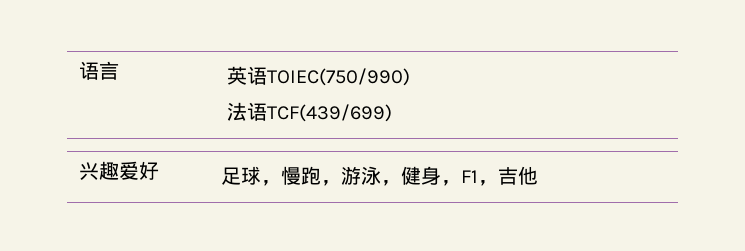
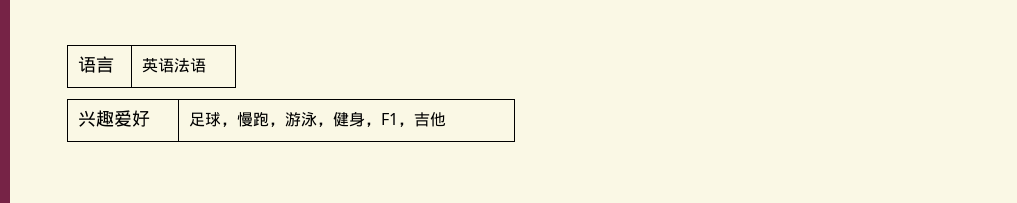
- 语言 | 英语TOIEC(750/990)
- 法语TCF(439/699)
+ 语言 | 英语法语

